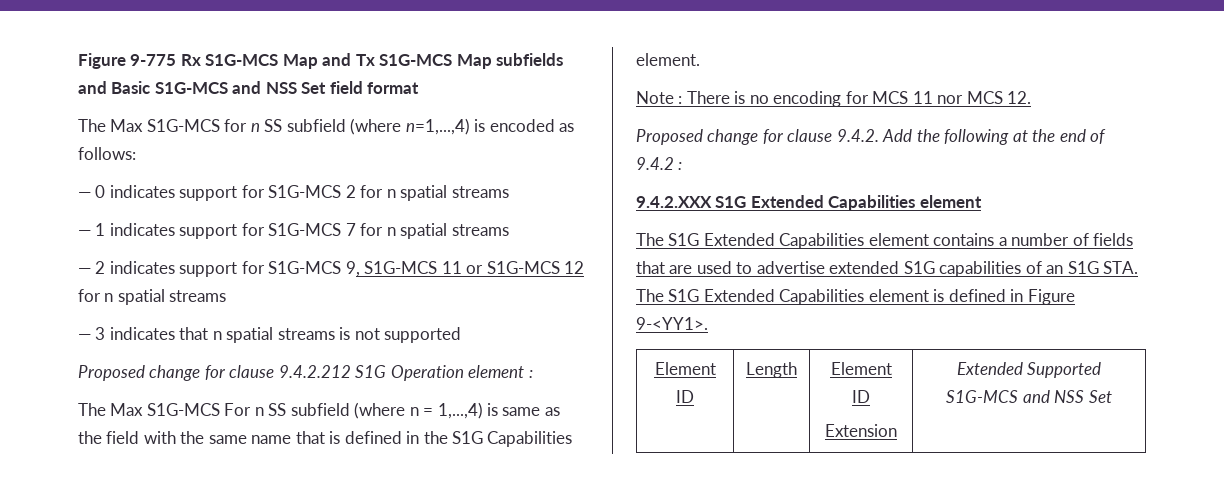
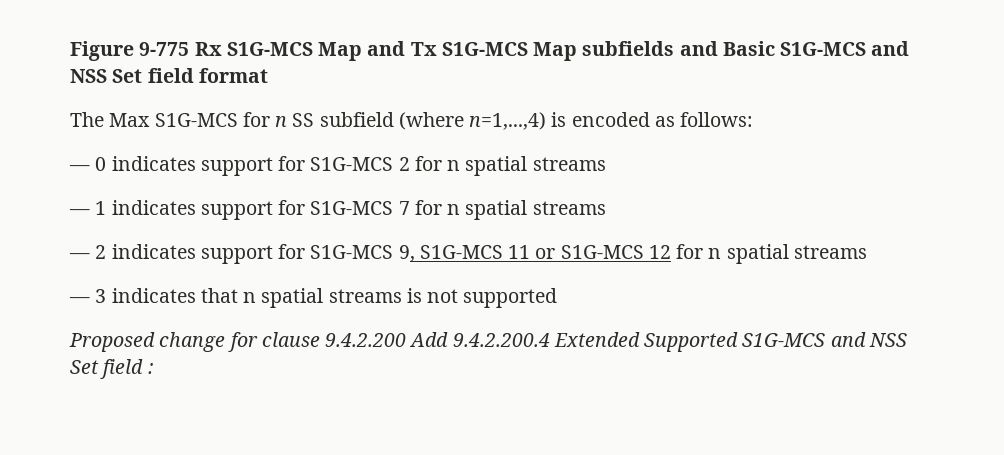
- Proposed change for clause 9.4.2.212 S1G Operation element :
- The Max S1G-MCS For n SS subfield (where n = 1,...,4) is same as the field with the same name that is defined in the S1G Capabilities element.
- Note : There is no encoding for MCS 11 nor MCS 12.
- Proposed change for clause 9.4.2. Add the following at the end of 9.4.2 :
- 9.4.2.XXX S1G Extended Capabilities element
- The S1G Extended Capabilities element contains a number of fields that are used to advertise extended S1G capabilities of an S1G STA. The S1G Extended Capabilities element is defined in Figure 9-<YY1>.
- Element ID | Length | Element ID
- Extension | Extended Supported S1G-MCS and NSS Set
+ Proposed change for clause 9.4.2.200 Add 9.4.2.200.4 Extended Supported S1G-MCS and NSS Set field :

